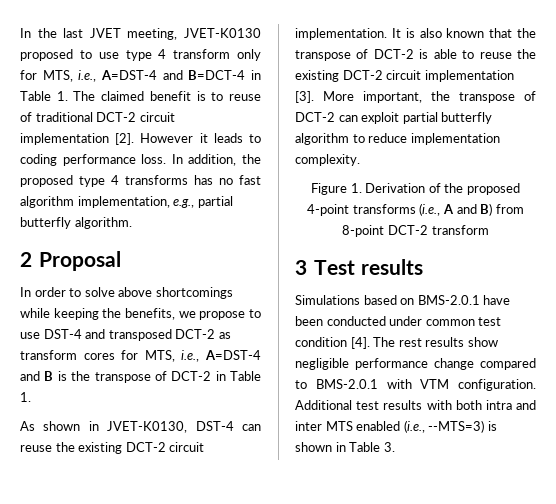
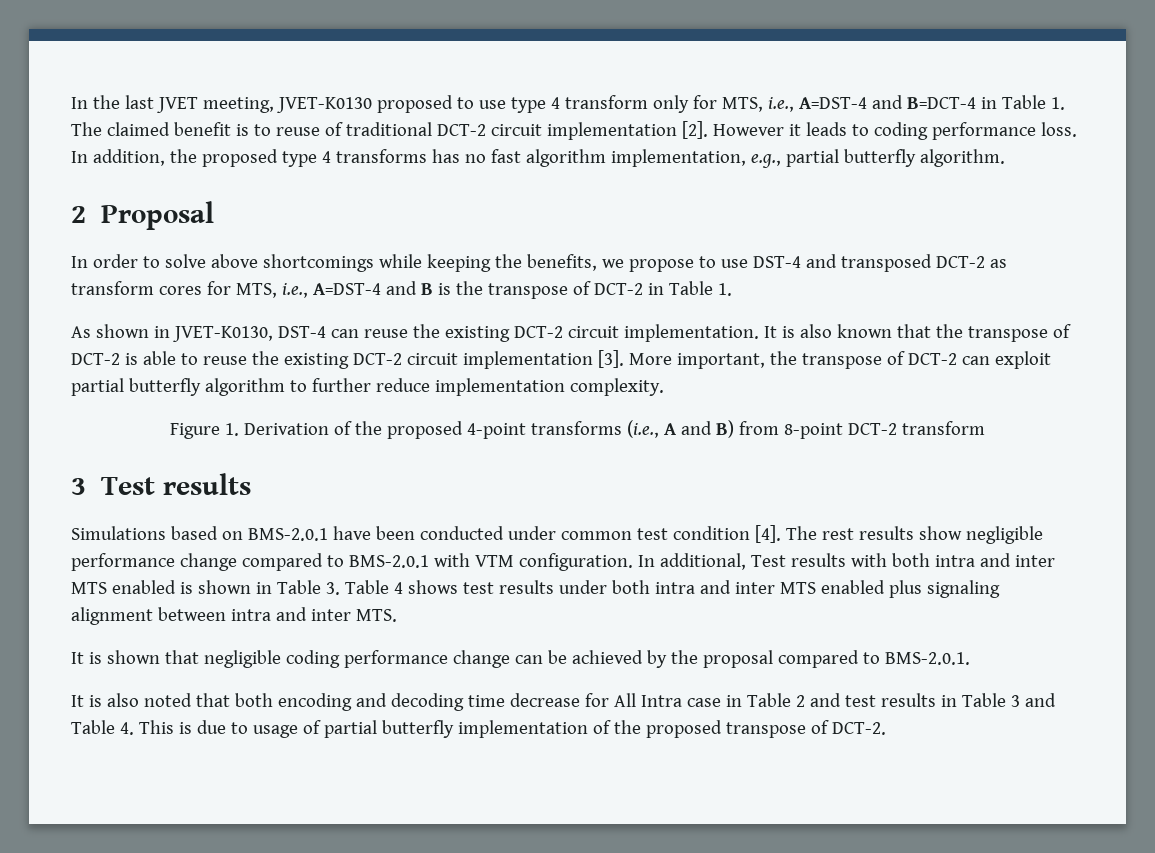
- More important, the transpose of DCT-2 can exploit partial butterfly algorithm to reduce implementation complexity.
+ More important, the transpose of DCT-2 can exploit partial butterfly algorithm to further reduce implementation complexity.
- Additional test results with both intra and inter MTS enabled (i.e., --MTS=3) is shown in Table 3.
+ In additional, Test results with both intra and inter MTS enabled is shown in Table 3. Table 4 shows test results under both intra and inter MTS enabled plus signaling alignment between intra and inter MTS.
+ It is shown that negligible coding performance change can be achieved by the proposal compared to BMS-2.0.1.
+ It is also noted that both encoding and decoding time decrease for All Intra case in Table 2 and test results in Table 3 and Table 4. This is due to usage of partial butterfly implementation of the proposed transpose of DCT-2.

